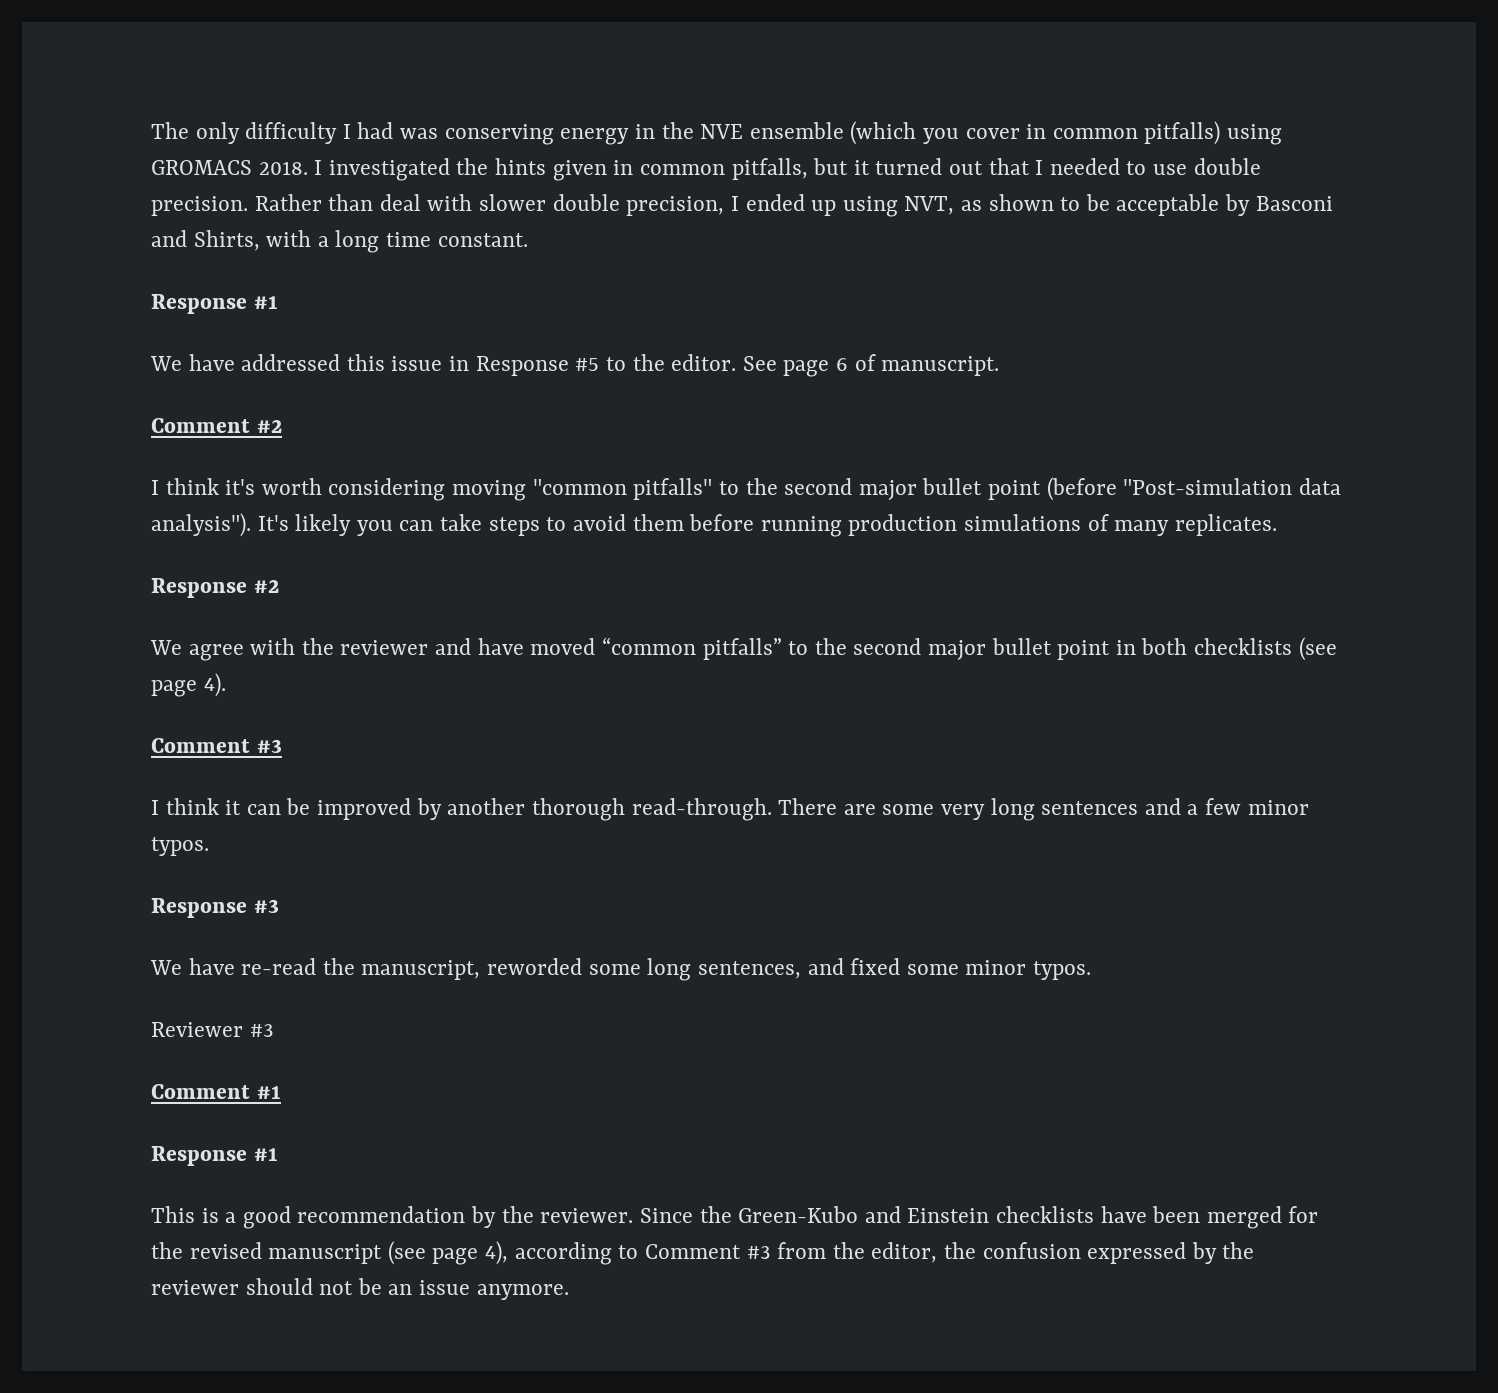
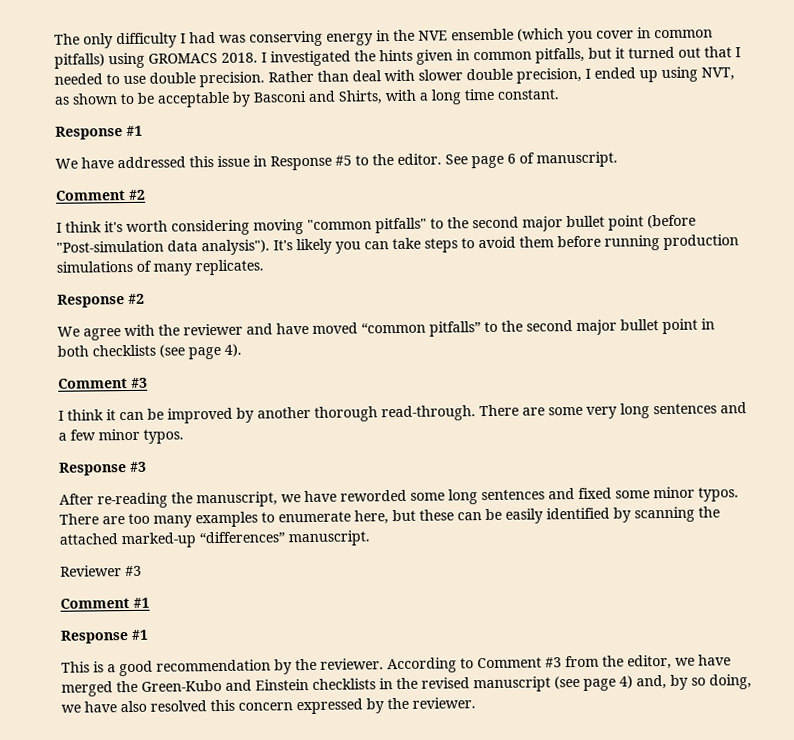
- We have re-read the manuscript, reworded some long sentences, and fixed some minor typos.
+ After re-reading the manuscript, we have reworded some long sentences and fixed some minor typos. There are too many examples to enumerate here, but these can be easily identified by scanning the attached marked-up “differences” manuscript.
- Since the Green-Kubo and Einstein checklists have been merged for the revised manuscript (see page 4), according to Comment #3 from the editor, the confusion expressed by the reviewer should not be an issue anymore.
+ According to Comment #3 from the editor, we have merged the Green-Kubo and Einstein checklists in the revised manuscript (see page 4) and, by so doing, we have also resolved this concern expressed by the reviewer.

